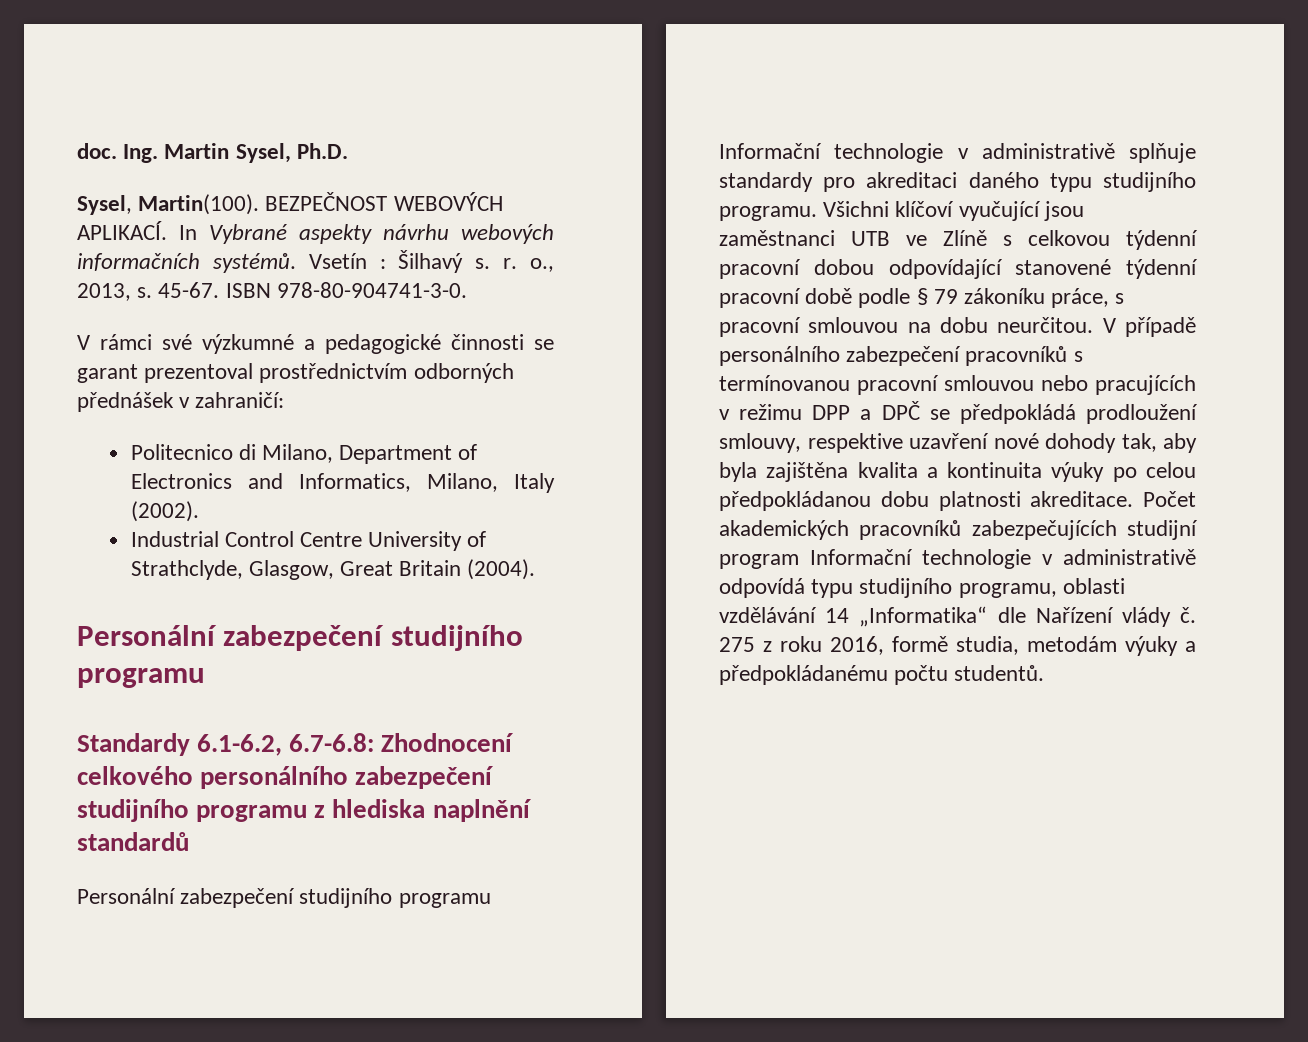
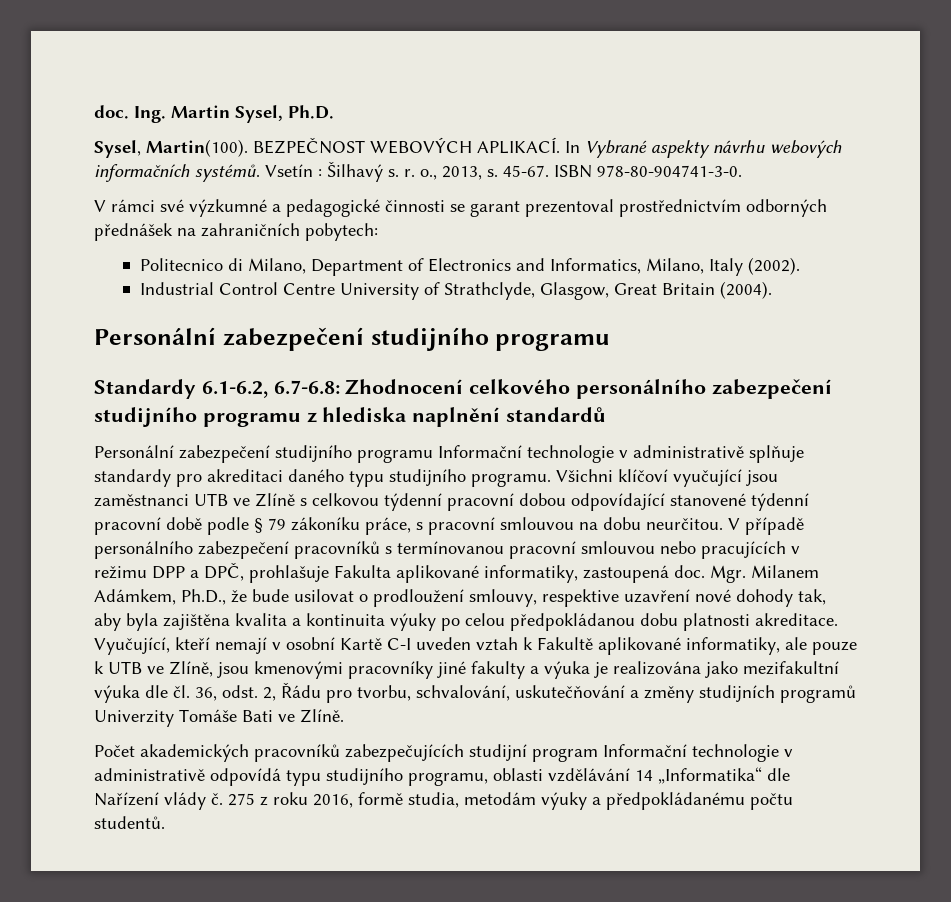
- V rámci své výzkumné a pedagogické činnosti se garant prezentoval prostřednictvím odborných přednášek v zahraničí:
+ V rámci své výzkumné a pedagogické činnosti se garant prezentoval prostřednictvím odborných přednášek na zahraničních pobytech:
- V případě personálního zabezpečení pracovníků s termínovanou pracovní smlouvou nebo pracujících v režimu DPP a DPČ se předpokládá prodloužení smlouvy, respektive uzavření nové dohody tak, aby byla zajištěna kvalita a kontinuita výuky po celou předpokládanou dobu platnosti akreditace. Počet akademických pracovníků zabezpečujících studijní program Informační technologie v administrativě odpovídá typu studijního programu, oblasti vzdělávání 14 „Informatika“ dle Nařízení vlády č.
+ V případě personálního zabezpečení pracovníků s termínovanou pracovní smlouvou nebo pracujících v režimu DPP a DPČ, prohlašuje Fakulta aplikované informatiky, zastoupená doc. Mgr. Milanem Adámkem, Ph.D., že bude usilovat o prodloužení smlouvy, respektive uzavření nové dohody tak, aby byla zajištěna kvalita a kontinuita výuky po celou předpokládanou dobu platnosti akreditace. Vyučující, kteří nemají v osobní Kartě C-I uveden vztah k Fakultě aplikované informatiky, ale pouze k UTB ve Zlíně, jsou kmenovými pracovníky jiné fakulty a výuka je realizována jako mezifakultní výuka dle čl. 36, odst. 2, Řádu pro tvorbu, schvalování, uskutečňování a změny studijních programů Univerzity Tomáše Bati ve Zlíně.
+ Počet akademických pracovníků zabezpečujících studijní program Informační technologie v administrativě odpovídá typu studijního programu, oblasti vzdělávání 14 „Informatika“ dle Nařízení vlády č.

